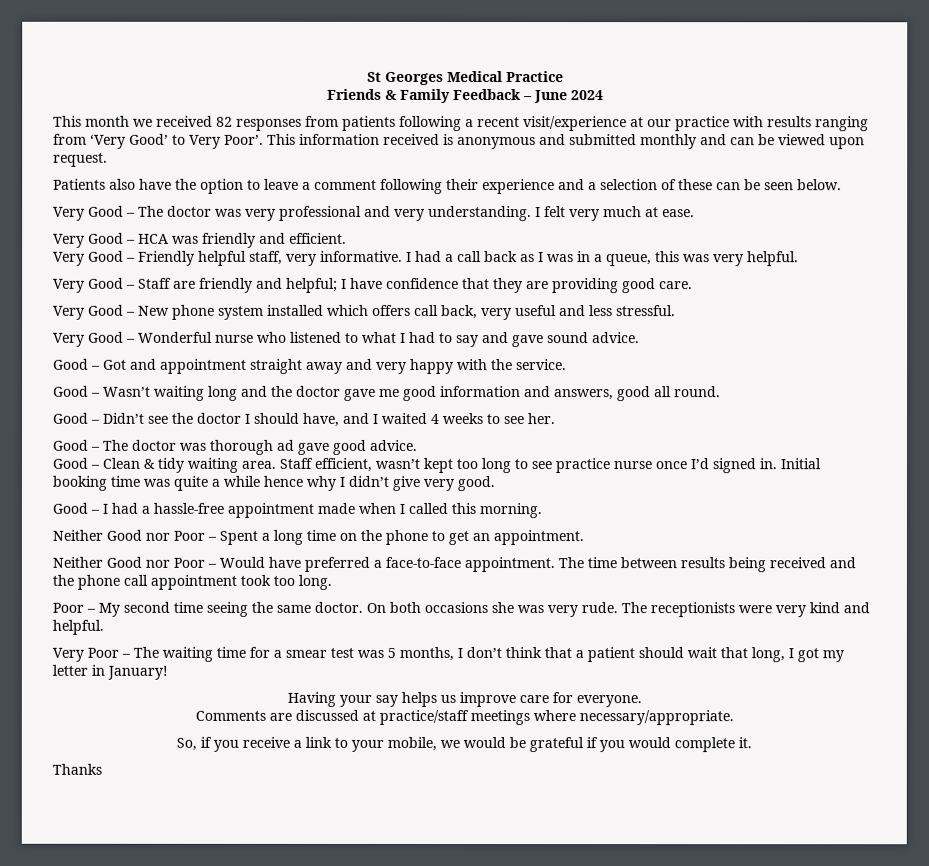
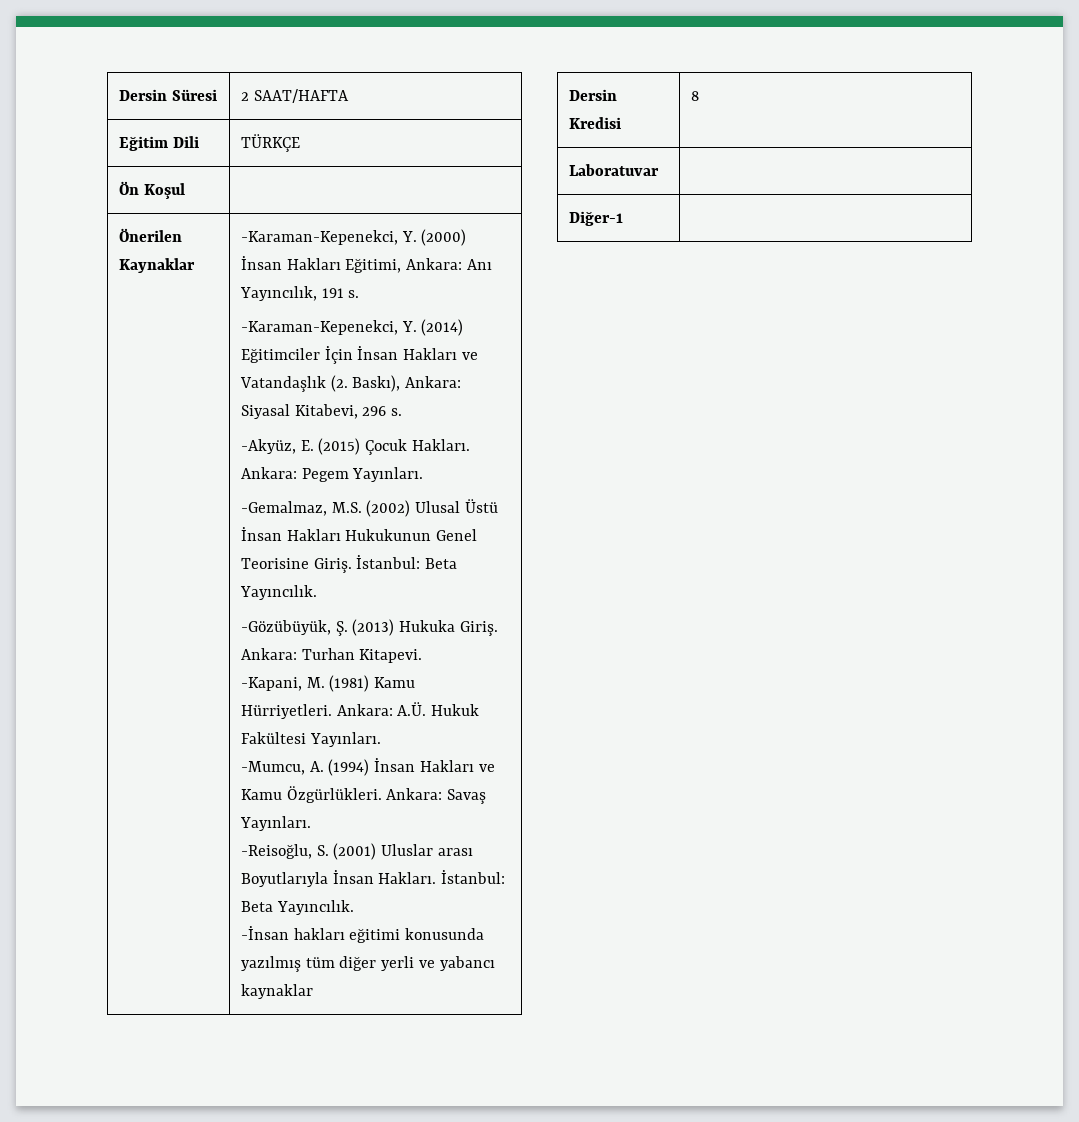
- St Georges Medical Practice
- Friends & Family Feedback – June 2024
- This month we received 82 responses from patients following a recent visit/experience at our practice with results ranging from ‘Very Good’ to Very Poor’. This information received is anonymous and submitted monthly and can be viewed upon request.
- Patients also have the option to leave a comment following their experience and a selection of these can be seen below.
- Very Good – The doctor was very professional and very understanding. I felt very much at ease.
- Very Good – HCA was friendly and efficient.
- Very Good – Friendly helpful staff, very informative. I had a call back as I was in a queue, this was very helpful.
- Very Good – Staff are friendly and helpful; I have confidence that they are providing good care.
- Very Good – New phone system installed which offers call back, very useful and less stressful.
- Very Good – Wonderful nurse who listened to what I had to say and gave sound advice.
- Good – Got and appointment straight away and very happy with the service.
- Good – Wasn’t waiting long and the doctor gave me good information and answers, good all round.
- Good – Didn’t see the doctor I should have, and I waited 4 weeks to see her.
- Good – The doctor was thorough ad gave good advice.
- Good – Clean & tidy waiting area. Staff efficient, wasn’t kept too long to see practice nurse once I’d signed in. Initial booking time was quite a while hence why I didn’t give very good.
- Good – I had a hassle-free appointment made when I called this morning.
- Neither Good nor Poor – Spent a long time on the phone to get an appointment.
- Neither Good nor Poor – Would have preferred a face-to-face appointment. The time between results being received and the phone call appointment took too long.
- Poor – My second time seeing the same doctor. On both occasions she was very rude. The receptionists were very kind and helpful.
- Very Poor – The waiting time for a smear test was 5 months, I don’t think that a patient should wait that long, I got my letter in January!
- Having your say helps us improve care for everyone.
- Comments are discussed at practice/staff meetings where necessary/appropriate.
- So, if you receive a link to your mobile, we would be grateful if you would complete it.
- Thanks
+ Dersin Süresi | 2 SAAT/HAFTA
+ Eğitim Dili | TÜRKÇE
+ Ön Koşul |
+ Önerilen Kaynaklar | -Karaman-Kepenekci, Y. (2000) İnsan Hakları Eğitimi, Ankara: Anı Yayıncılık, 191 s.
+ -Karaman-Kepenekci, Y. (2014) Eğitimciler İçin İnsan Hakları ve Vatandaşlık (2. Baskı), Ankara: Siyasal Kitabevi, 296 s.
+ -Akyüz, E. (2015) Çocuk Hakları. Ankara: Pegem Yayınları.
+ -Gemalmaz, M.S. (2002) Ulusal Üstü İnsan Hakları Hukukunun Genel Teorisine Giriş. İstanbul: Beta Yayıncılık.
+ -Gözübüyük, Ş. (2013) Hukuka Giriş. Ankara: Turhan Kitapevi.
+ -Kapani, M. (1981) Kamu Hürriyetleri. Ankara: A.Ü. Hukuk Fakültesi Yayınları.
+ -Mumcu, A. (1994) İnsan Hakları ve Kamu Özgürlükleri. Ankara: Savaş Yayınları.
+ -Reisoğlu, S. (2001) Uluslar arası Boyutlarıyla İnsan Hakları. İstanbul: Beta Yayıncılık.
+ -İnsan hakları eğitimi konusunda yazılmış tüm diğer yerli ve yabancı kaynaklar
+ Dersin Kredisi | 8
+ Laboratuvar |
+ Diğer-1 |

